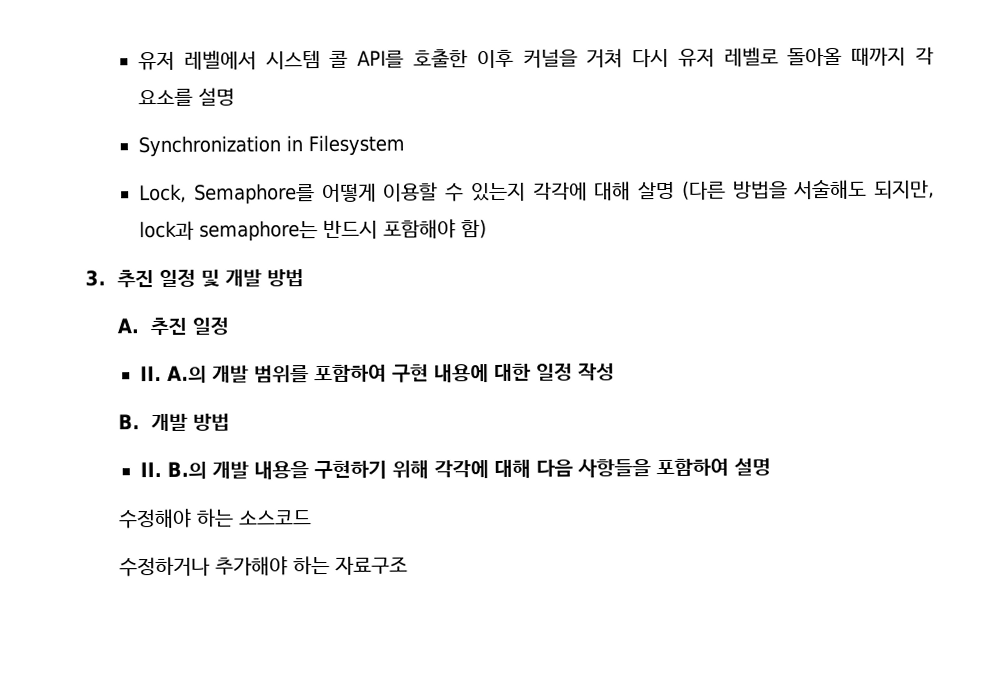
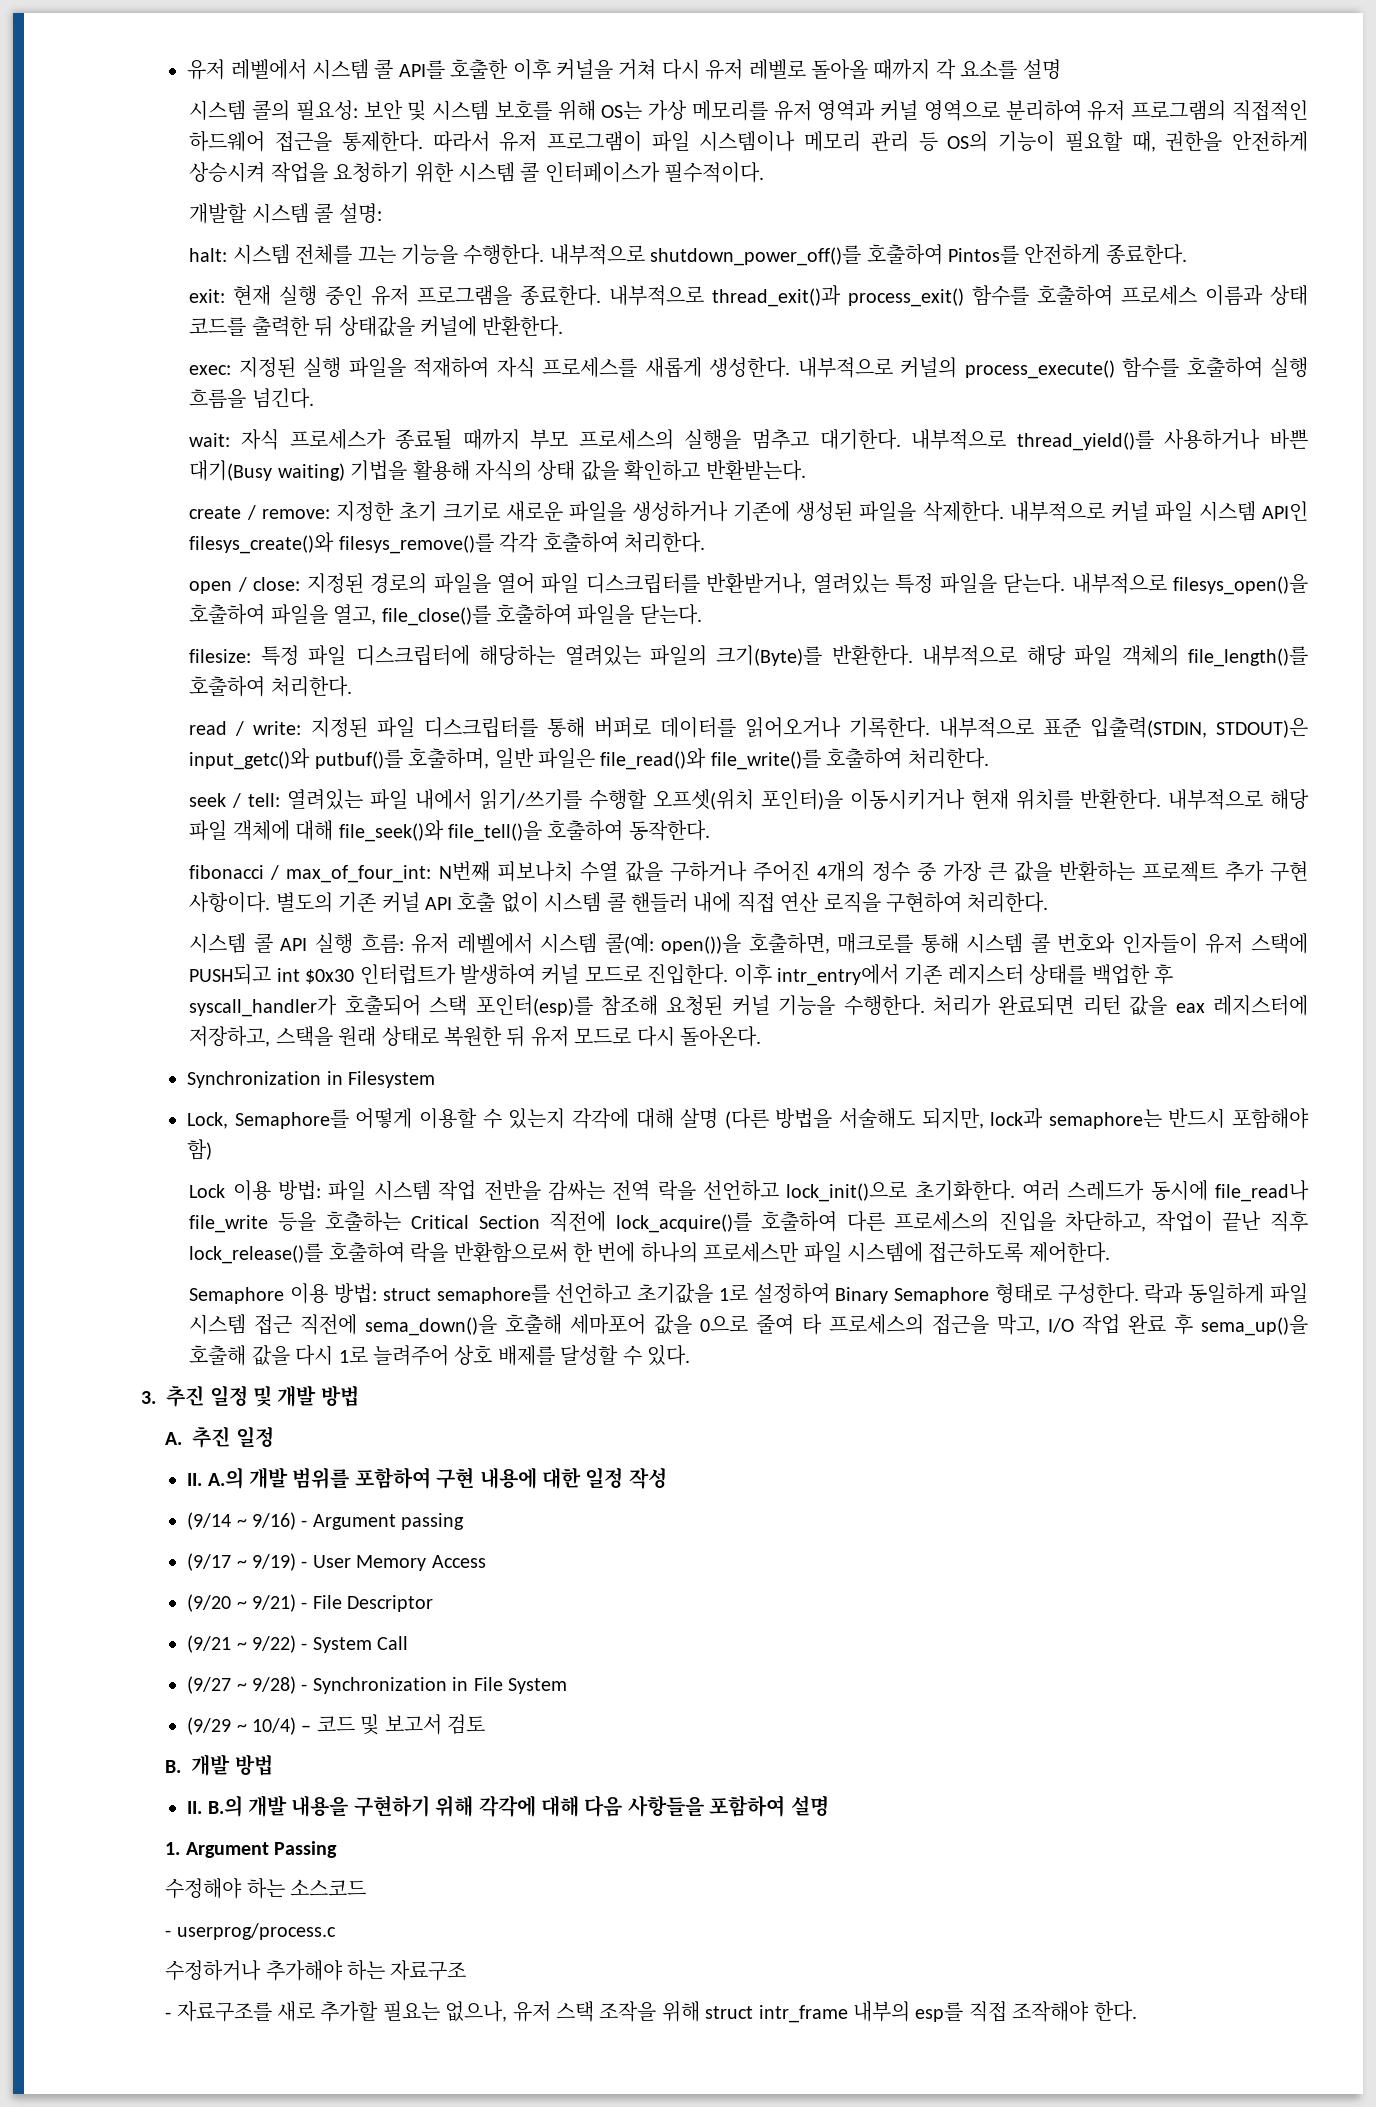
+ 시스템 콜의 필요성: 보안 및 시스템 보호를 위해 OS는 가상 메모리를 유저 영역과 커널 영역으로 분리하여 유저 프로그램의 직접적인 하드웨어 접근을 통제한다. 따라서 유저 프로그램이 파일 시스템이나 메모리 관리 등 OS의 기능이 필요할 때, 권한을 안전하게 상승시켜 작업을 요청하기 위한 시스템 콜 인터페이스가 필수적이다.
+ 개발할 시스템 콜 설명:
+ halt: 시스템 전체를 끄는 기능을 수행한다. 내부적으로 shutdown_power_off()를 호출하여 Pintos를 안전하게 종료한다.
+ exit: 현재 실행 중인 유저 프로그램을 종료한다. 내부적으로 thread_exit()과 process_exit() 함수를 호출하여 프로세스 이름과 상태 코드를 출력한 뒤 상태값을 커널에 반환한다.
+ exec: 지정된 실행 파일을 적재하여 자식 프로세스를 새롭게 생성한다. 내부적으로 커널의 process_execute() 함수를 호출하여 실행 흐름을 넘긴다.
+ wait: 자식 프로세스가 종료될 때까지 부모 프로세스의 실행을 멈추고 대기한다. 내부적으로 thread_yield()를 사용하거나 바쁜 대기(Busy waiting) 기법을 활용해 자식의 상태 값을 확인하고 반환받는다.
+ create / remove: 지정한 초기 크기로 새로운 파일을 생성하거나 기존에 생성된 파일을 삭제한다. 내부적으로 커널 파일 시스템 API인 filesys_create()와 filesys_remove()를 각각 호출하여 처리한다.
+ open / close: 지정된 경로의 파일을 열어 파일 디스크립터를 반환받거나, 열려있는 특정 파일을 닫는다. 내부적으로 filesys_open()을 호출하여 파일을 열고, file_close()를 호출하여 파일을 닫는다.
+ filesize: 특정 파일 디스크립터에 해당하는 열려있는 파일의 크기(Byte)를 반환한다. 내부적으로 해당 파일 객체의 file_length()를 호출하여 처리한다.
+ read / write: 지정된 파일 디스크립터를 통해 버퍼로 데이터를 읽어오거나 기록한다. 내부적으로 표준 입출력(STDIN, STDOUT)은 input_getc()와 putbuf()를 호출하며, 일반 파일은 file_read()와 file_write()를 호출하여 처리한다.
+ seek / tell: 열려있는 파일 내에서 읽기/쓰기를 수행할 오프셋(위치 포인터)을 이동시키거나 현재 위치를 반환한다. 내부적으로 해당 파일 객체에 대해 file_seek()와 file_tell()을 호출하여 동작한다.
+ fibonacci / max_of_four_int: N번째 피보나치 수열 값을 구하거나 주어진 4개의 정수 중 가장 큰 값을 반환하는 프로젝트 추가 구현 사항이다. 별도의 기존 커널 API 호출 없이 시스템 콜 핸들러 내에 직접 연산 로직을 구현하여 처리한다.
+ 시스템 콜 API 실행 흐름: 유저 레벨에서 시스템 콜(예: open())을 호출하면, 매크로를 통해 시스템 콜 번호와 인자들이 유저 스택에 PUSH되고 int $0x30 인터럽트가 발생하여 커널 모드로 진입한다. 이후 intr_entry에서 기존 레지스터 상태를 백업한 후 syscall_handler가 호출되어 스택 포인터(esp)를 참조해 요청된 커널 기능을 수행한다. 처리가 완료되면 리턴 값을 eax 레지스터에 저장하고, 스택을 원래 상태로 복원한 뒤 유저 모드로 다시 돌아온다.
+ Lock 이용 방법: 파일 시스템 작업 전반을 감싸는 전역 락을 선언하고 lock_init()으로 초기화한다. 여러 스레드가 동시에 file_read나 file_write 등을 호출하는 Critical Section 직전에 lock_acquire()를 호출하여 다른 프로세스의 진입을 차단하고, 작업이 끝난 직후 lock_release()를 호출하여 락을 반환함으로써 한 번에 하나의 프로세스만 파일 시스템에 접근하도록 제어한다.
+ Semaphore 이용 방법: struct semaphore를 선언하고 초기값을 1로 설정하여 Binary Semaphore 형태로 구성한다. 락과 동일하게 파일 시스템 접근 직전에 sema_down()을 호출해 세마포어 값을 0으로 줄여 타 프로세스의 접근을 막고, I/O 작업 완료 후 sema_up()을 호출해 값을 다시 1로 늘려주어 상호 배제를 달성할 수 있다.
+ (9/14 ~ 9/16) - Argument passing
+ (9/17 ~ 9/19) - User Memory Access
+ (9/20 ~ 9/21) - File Descriptor
+ (9/21 ~ 9/22) - System Call
+ (9/27 ~ 9/28) - Synchronization in File System
+ (9/29 ~ 10/4) – 코드 및 보고서 검토
+ 1. Argument Passing
+ - userprog/process.c
+ - 자료구조를 새로 추가할 필요는 없으나, 유저 스택 조작을 위해 struct intr_frame 내부의 esp를 직접 조작해야 한다.

